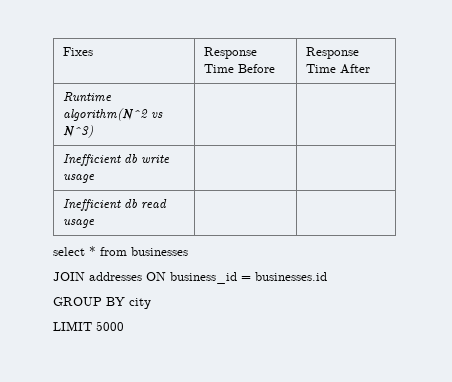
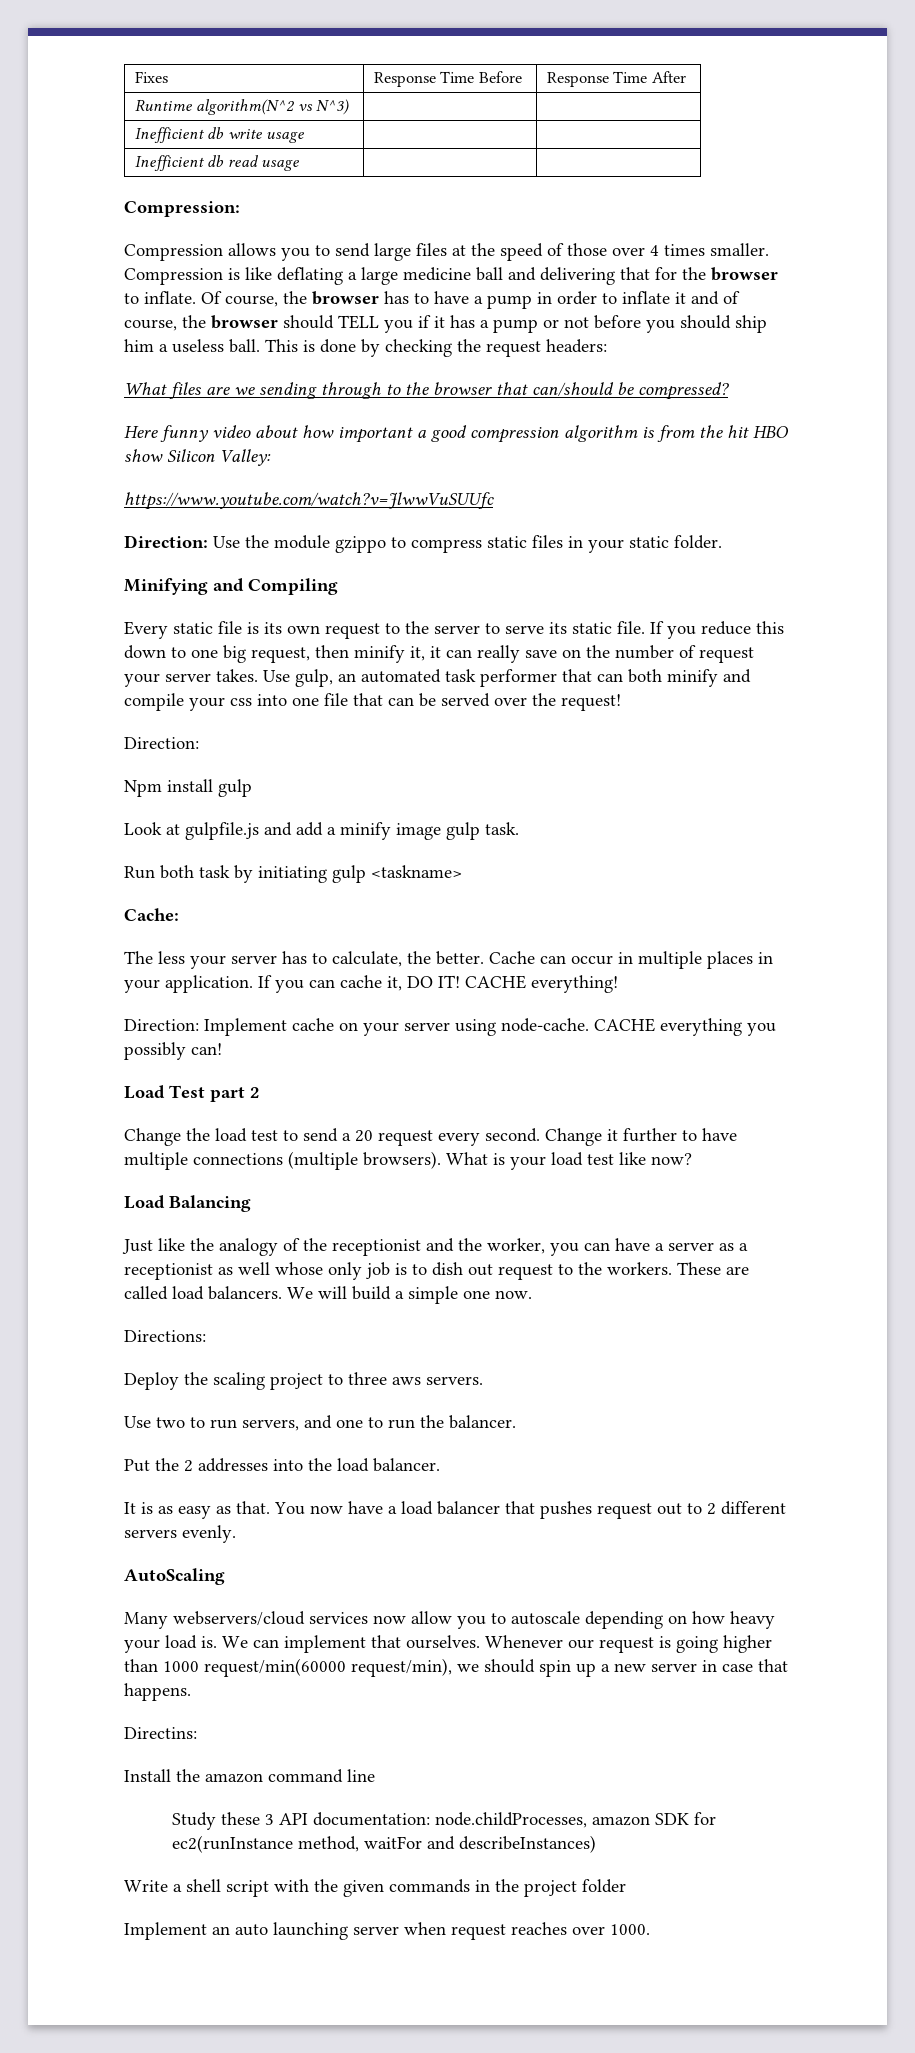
- select * from businesses
- JOIN addresses ON business_id = businesses.id
- GROUP BY city
- LIMIT 5000
+ Compression:
+ Compression allows you to send large files at the speed of those over 4 times smaller. Compression is like deflating a large medicine ball and delivering that for the browser to inflate. Of course, the browser has to have a pump in order to inflate it and of course, the browser should TELL you if it has a pump or not before you should ship him a useless ball. This is done by checking the request headers:
+ What files are we sending through to the browser that can/should be compressed?
+ Here funny video about how important a good compression algorithm is from the hit HBO show Silicon Valley:
+ https://www.youtube.com/watch?v=JlwwVuSUUfc
+ Direction: Use the module gzippo to compress static files in your static folder.
+ Minifying and Compiling
+ Every static file is its own request to the server to serve its static file. If you reduce this down to one big request, then minify it, it can really save on the number of request your server takes. Use gulp, an automated task performer that can both minify and compile your css into one file that can be served over the request!
+ Direction:
+ Npm install gulp
+ Look at gulpfile.js and add a minify image gulp task.
+ Run both task by initiating gulp <taskname>
+ Cache:
+ The less your server has to calculate, the better. Cache can occur in multiple places in your application. If you can cache it, DO IT! CACHE everything!
+ Direction: Implement cache on your server using node-cache. CACHE everything you possibly can!
+ Load Test part 2
+ Change the load test to send a 20 request every second. Change it further to have multiple connections (multiple browsers). What is your load test like now?
+ Load Balancing
+ Just like the analogy of the receptionist and the worker, you can have a server as a receptionist as well whose only job is to dish out request to the workers. These are called load balancers. We will build a simple one now.
+ Directions:
+ Deploy the scaling project to three aws servers.
+ Use two to run servers, and one to run the balancer.
+ Put the 2 addresses into the load balancer.
+ It is as easy as that. You now have a load balancer that pushes request out to 2 different servers evenly.
+ AutoScaling
+ Many webservers/cloud services now allow you to autoscale depending on how heavy your load is. We can implement that ourselves. Whenever our request is going higher than 1000 request/min(60000 request/min), we should spin up a new server in case that happens.
+ Directins:
+ Install the amazon command line
+ Study these 3 API documentation: node.childProcesses, amazon SDK for ec2(runInstance method, waitFor and describeInstances)
+ Write a shell script with the given commands in the project folder
+ Implement an auto launching server when request reaches over 1000.

